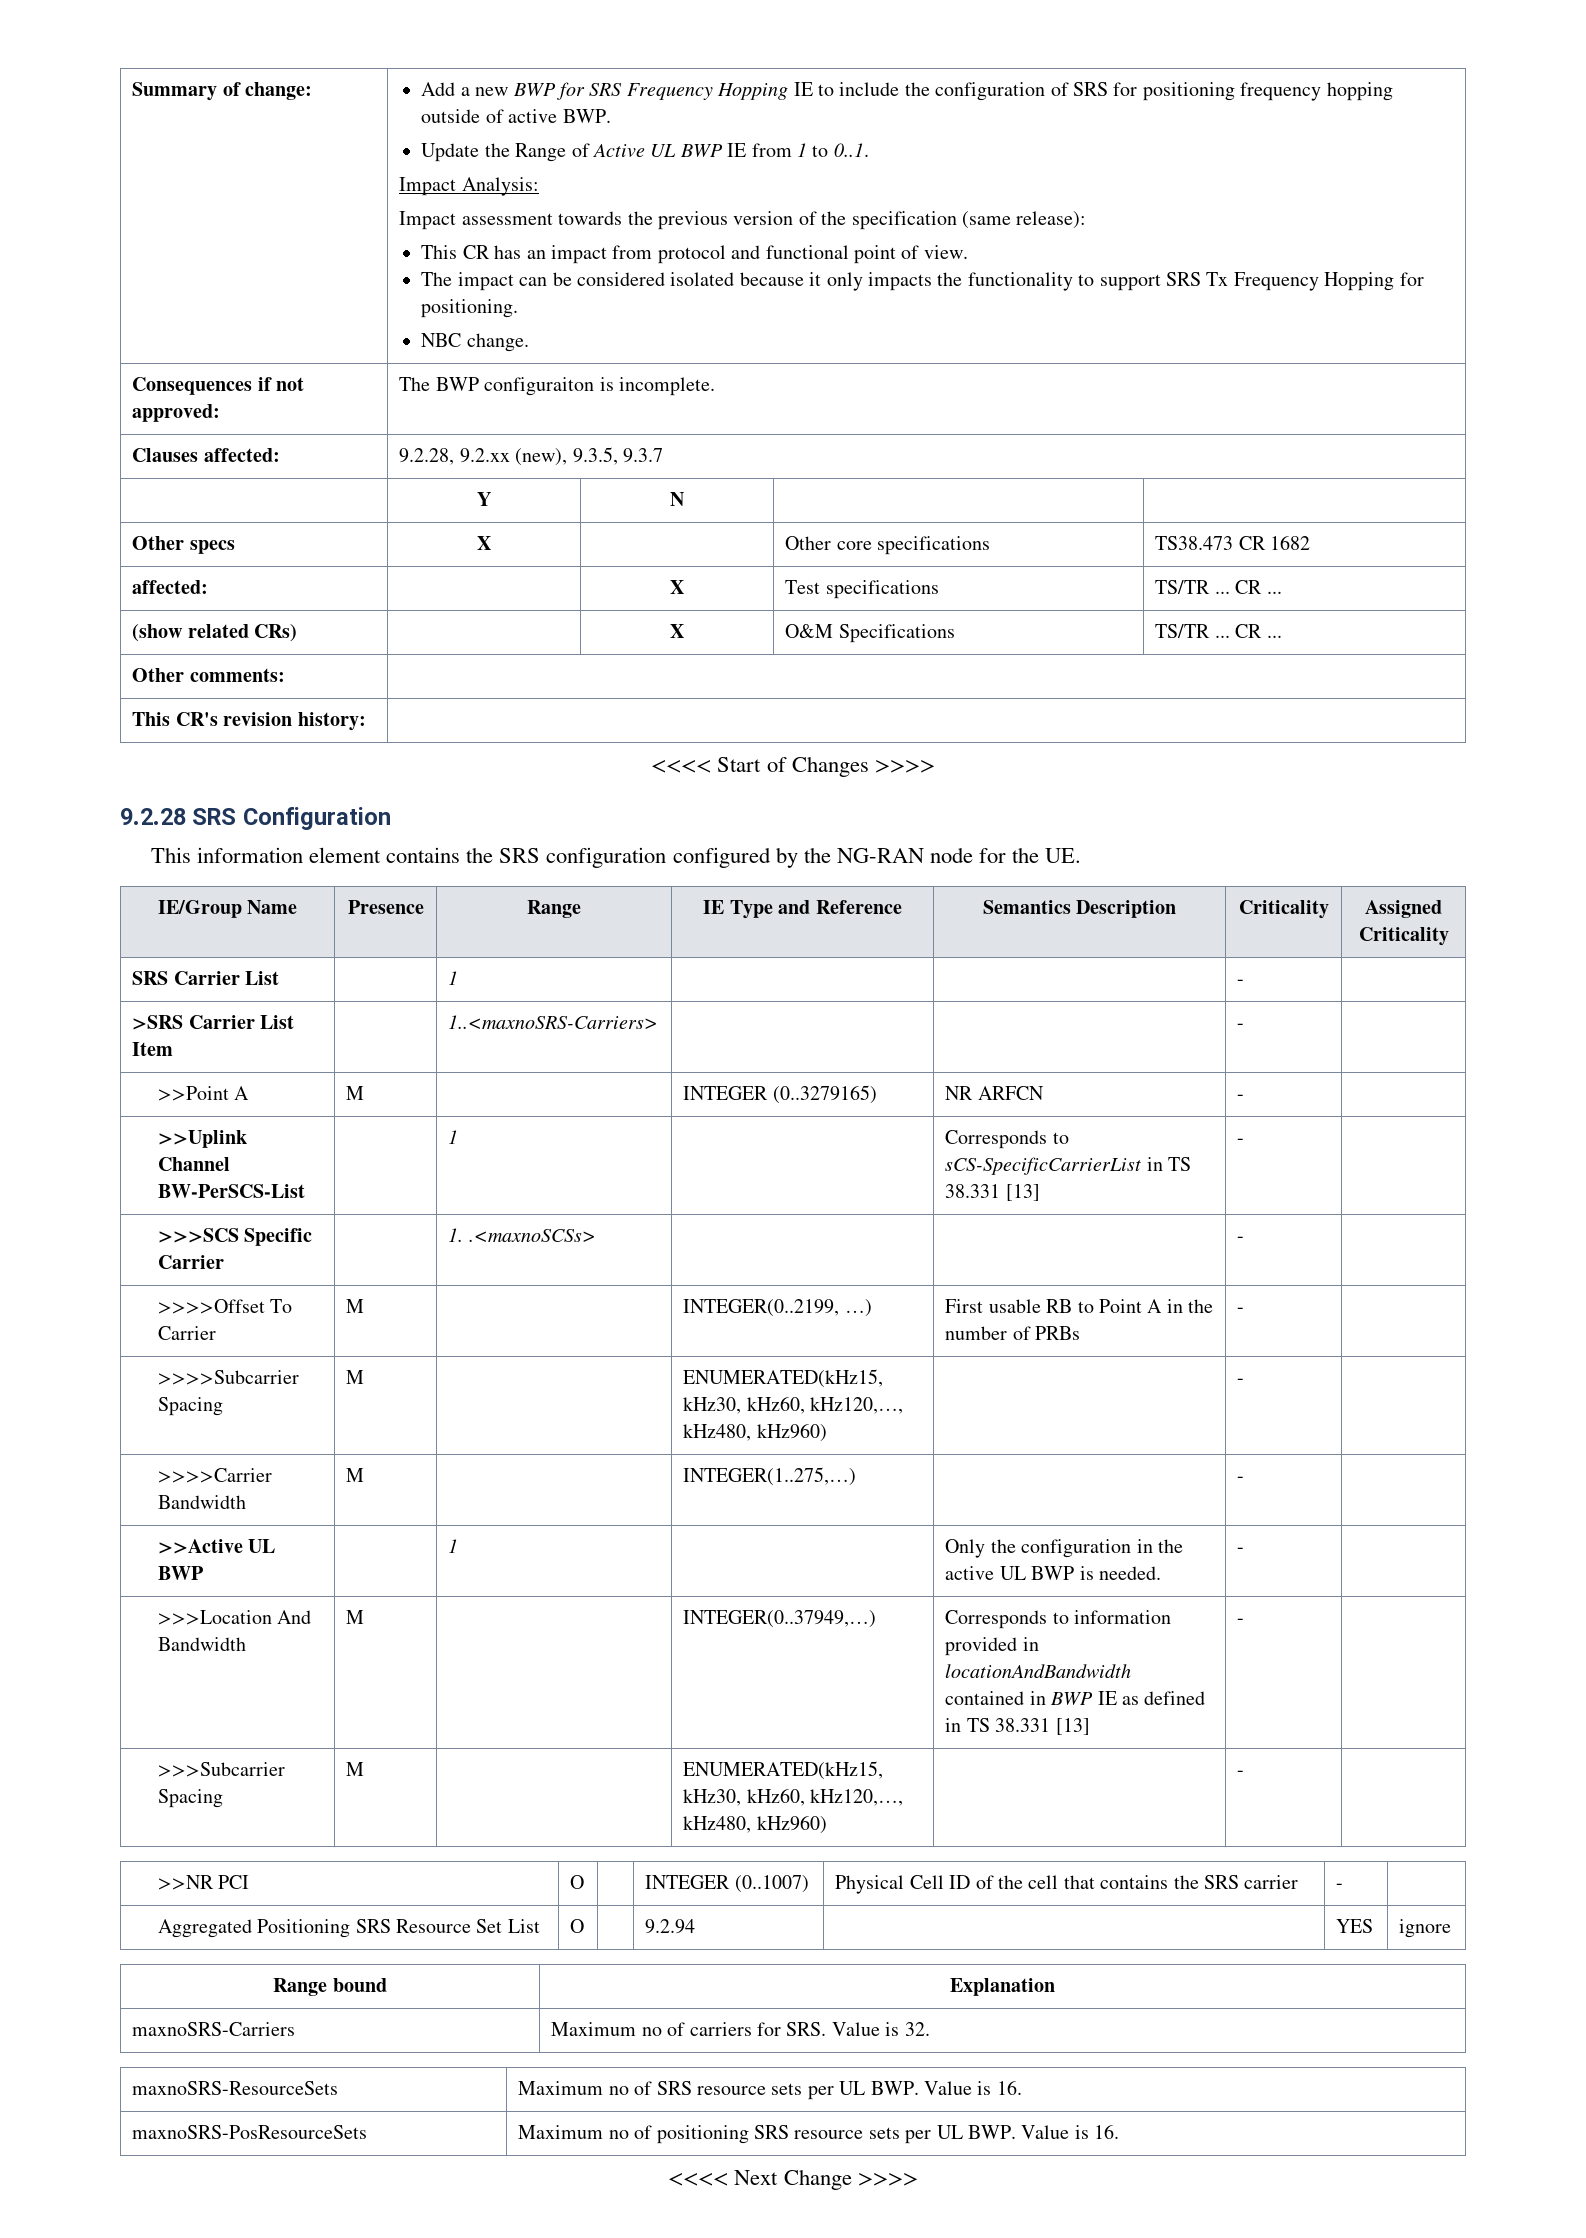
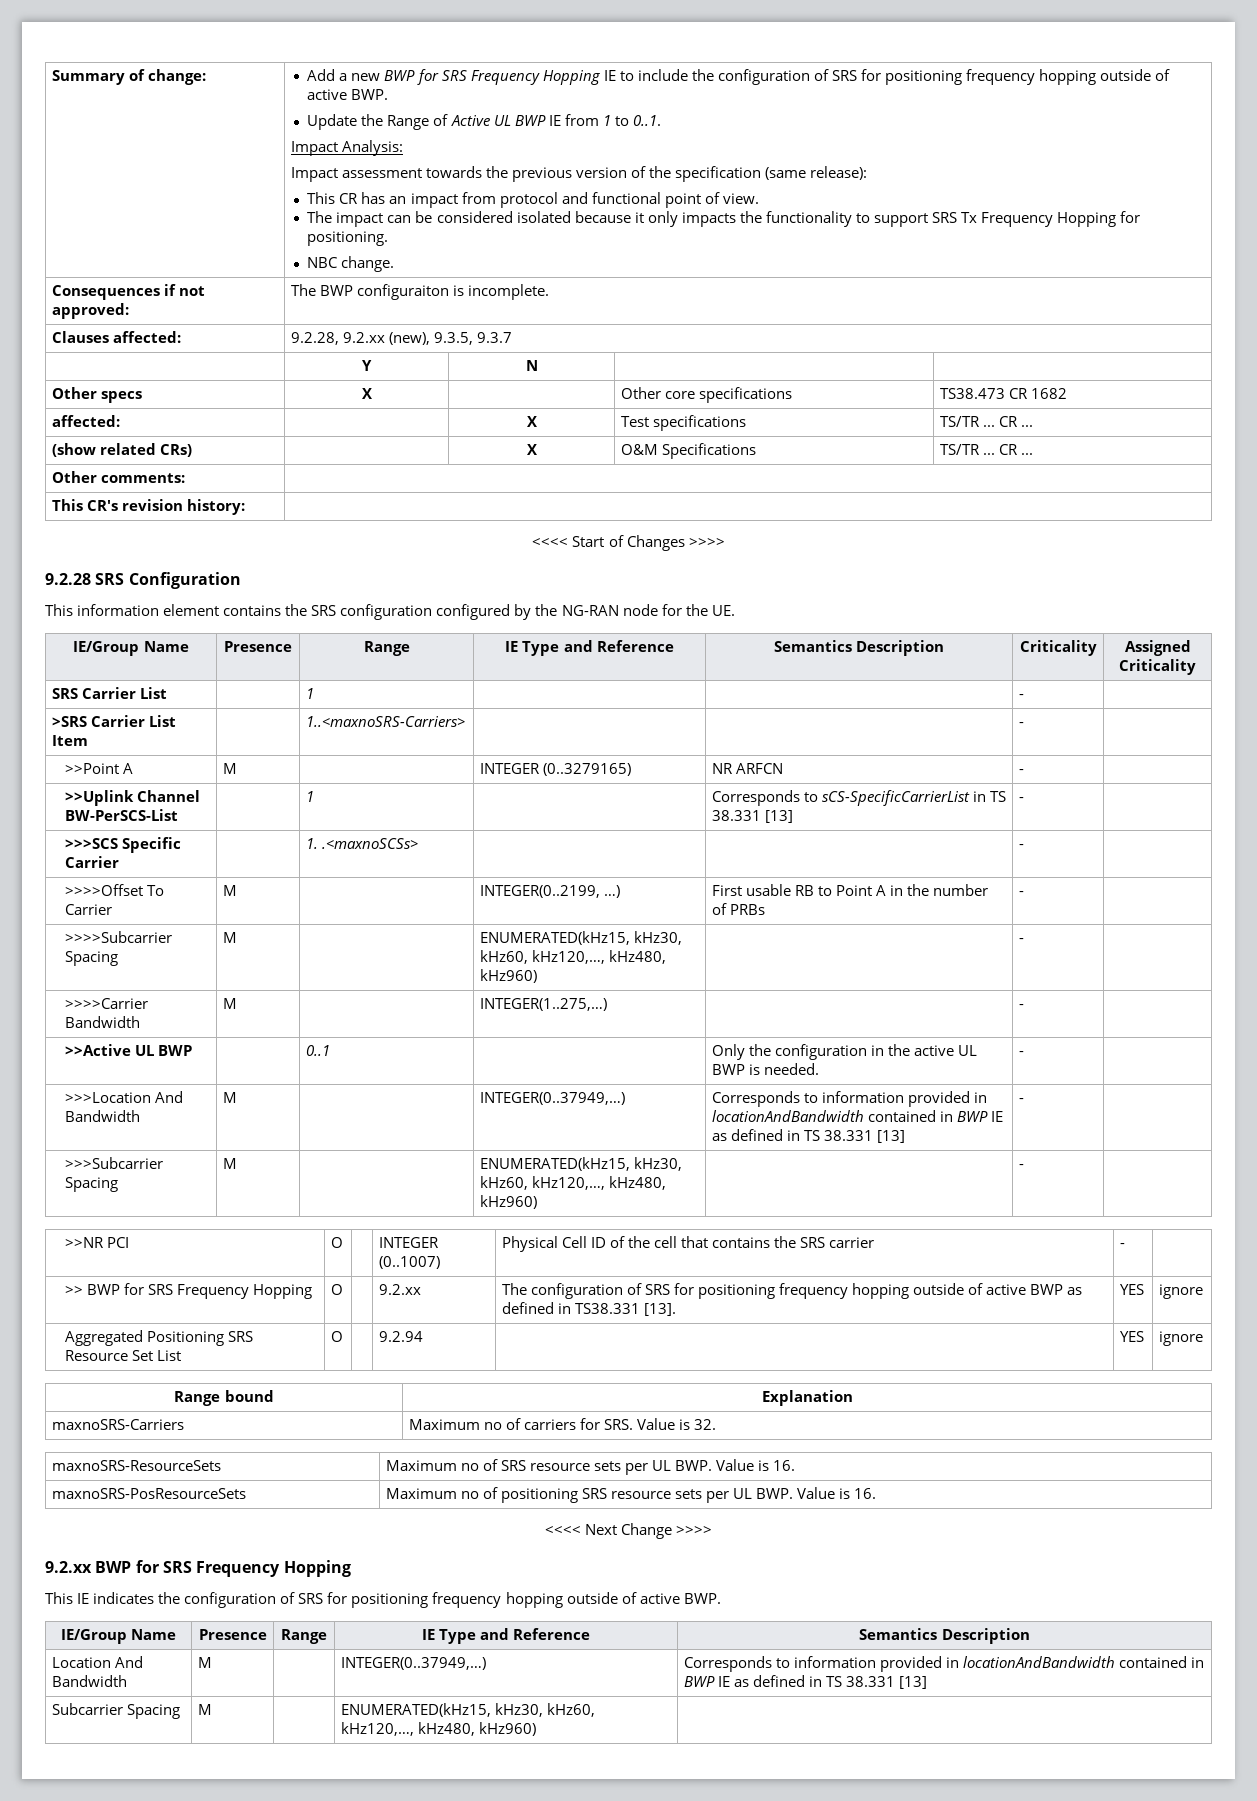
- >>Active UL BWP | | 1 | | Only the configuration in the active UL BWP is needed. | - |
+ >>Active UL BWP | | 0..1 | | Only the configuration in the active UL BWP is needed. | - |
+ >> BWP for SRS Frequency Hopping | O | | 9.2.xx | The configuration of SRS for positioning frequency hopping outside of active BWP as defined in TS38.331 [13]. | YES | ignore
+ 9.2.xx BWP for SRS Frequency Hopping
+ This IE indicates the configuration of SRS for positioning frequency hopping outside of active BWP.
+ IE/Group Name | Presence | Range | IE Type and Reference | Semantics Description
+ Location And Bandwidth | M | | INTEGER(0..37949,…) | Corresponds to information provided in locationAndBandwidth contained in BWP IE as defined in TS 38.331 [13]
+ Subcarrier Spacing | M | | ENUMERATED(kHz15, kHz30, kHz60, kHz120,…, kHz480, kHz960) |

